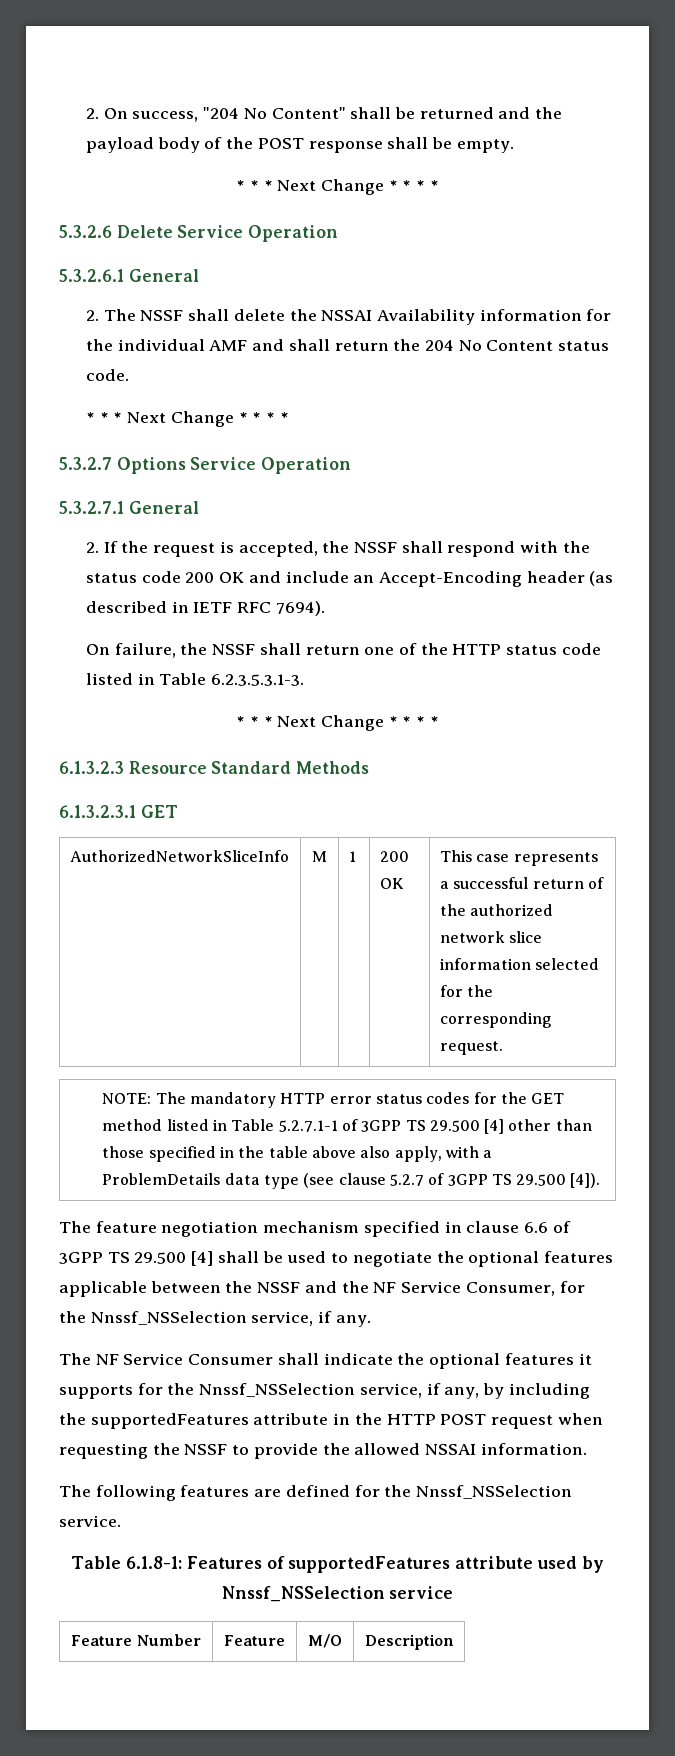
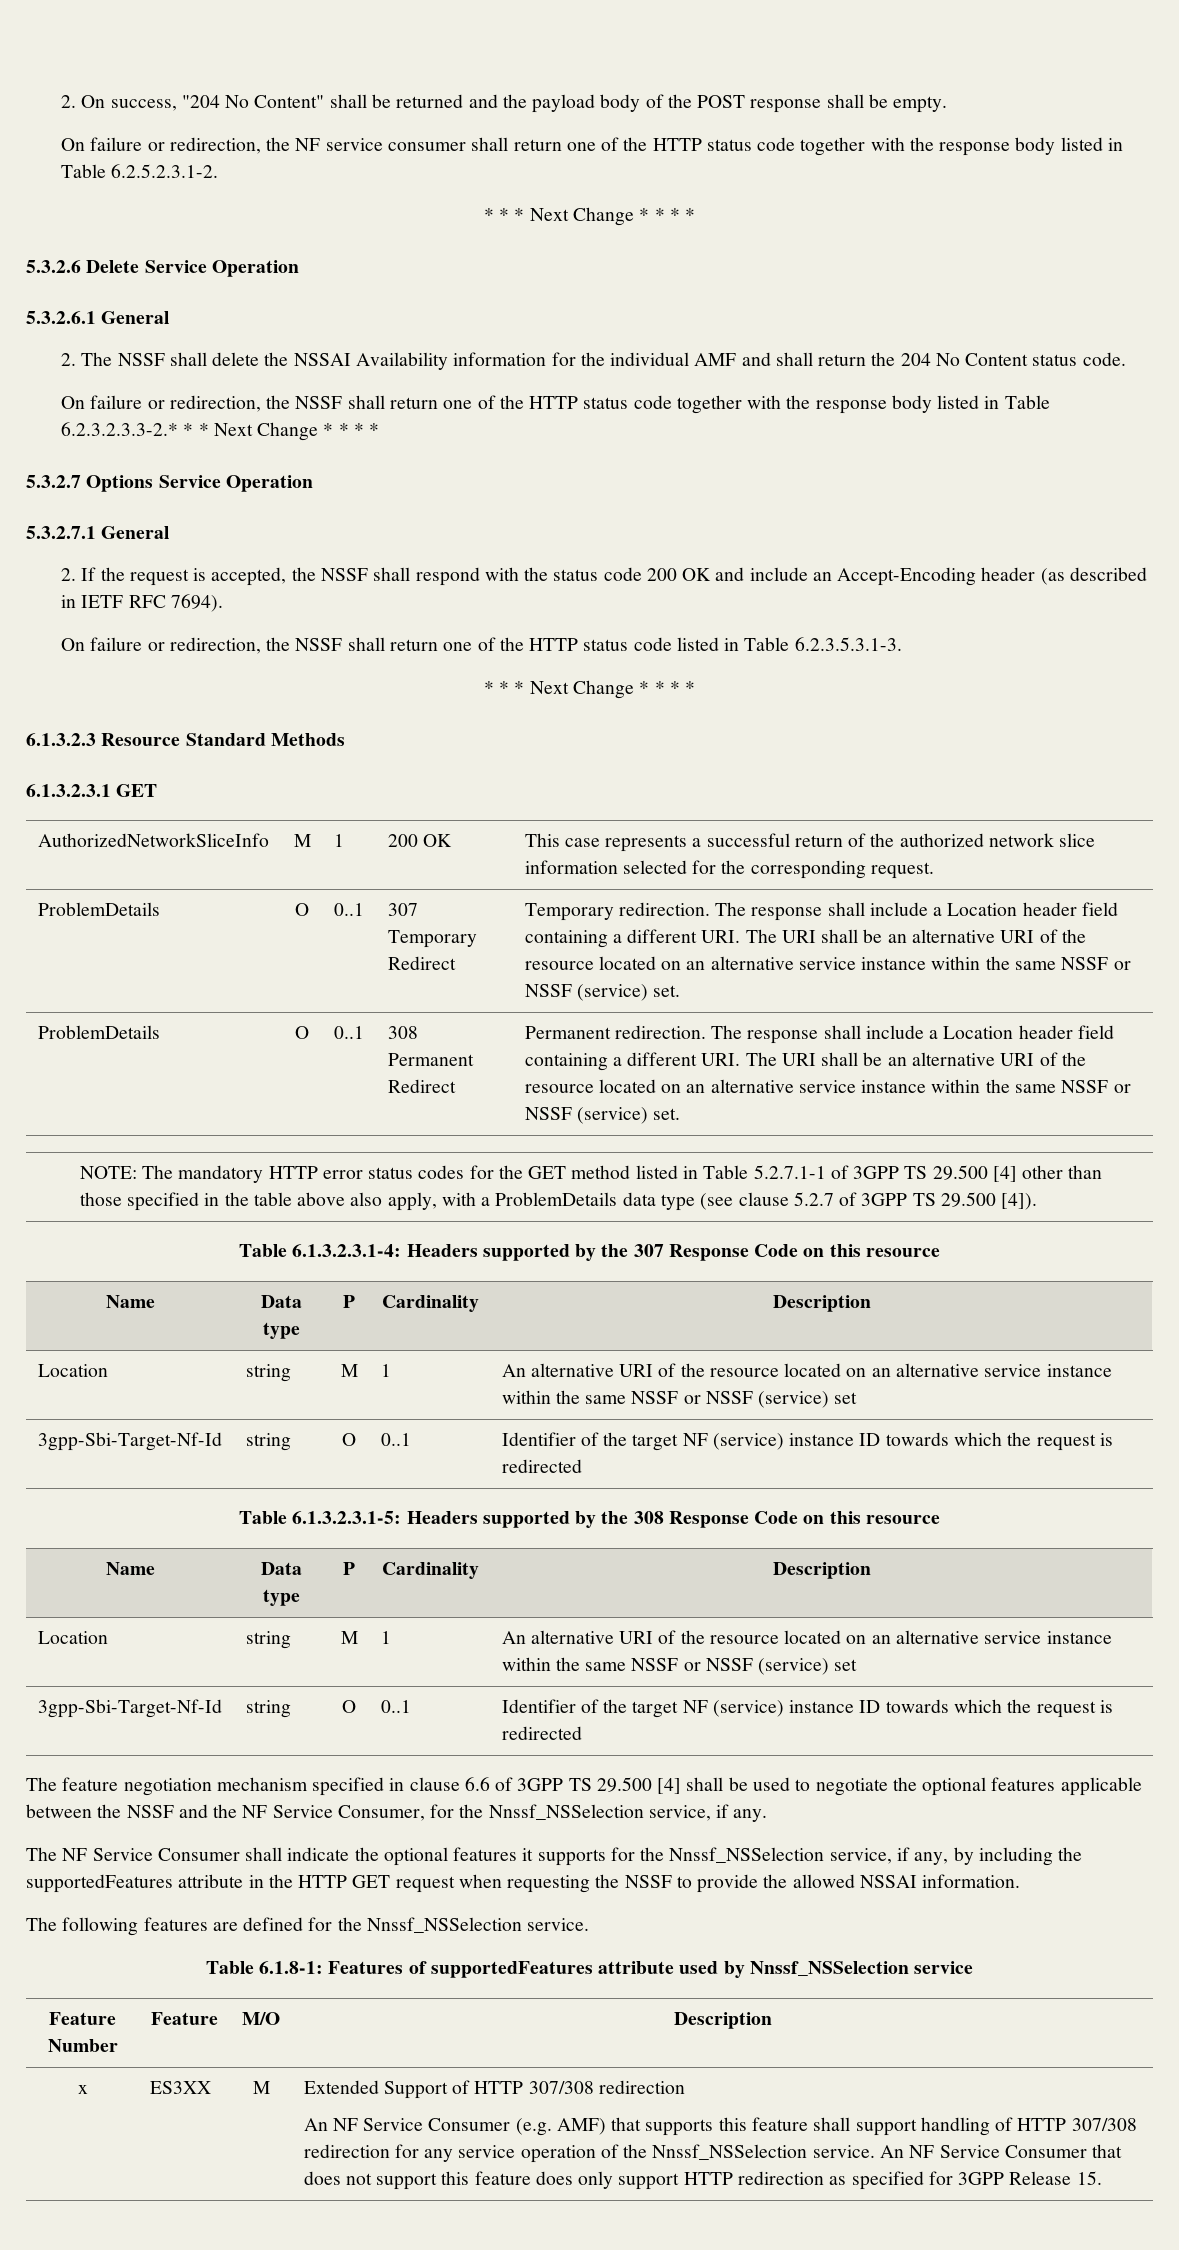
+ On failure or redirection, the NF service consumer shall return one of the HTTP status code together with the response body listed in Table 6.2.5.2.3.1-2.
  2. The NSSF shall delete the NSSAI Availability information for the individual AMF and shall return the 204 No Content status code.
- * * * Next Change * * * *
+ On failure or redirection, the NSSF shall return one of the HTTP status code together with the response body listed in Table 6.2.3.2.3.3-2.* * * Next Change * * * *
- On failure, the NSSF shall return one of the HTTP status code listed in Table 6.2.3.5.3.1-3.
+ On failure or redirection, the NSSF shall return one of the HTTP status code listed in Table 6.2.3.5.3.1-3.
+ ProblemDetails | O | 0..1 | 307 Temporary Redirect | Temporary redirection. The response shall include a Location header field containing a different URI. The URI shall be an alternative URI of the resource located on an alternative service instance within the same NSSF or NSSF (service) set.
+ ProblemDetails | O | 0..1 | 308 Permanent Redirect | Permanent redirection. The response shall include a Location header field containing a different URI. The URI shall be an alternative URI of the resource located on an alternative service instance within the same NSSF or NSSF (service) set.
+ Table 6.1.3.2.3.1-4: Headers supported by the 307 Response Code on this resource
+ Name | Data type | P | Cardinality | Description
+ Location | string | M | 1 | An alternative URI of the resource located on an alternative service instance within the same NSSF or NSSF (service) set
+ 3gpp-Sbi-Target-Nf-Id | string | O | 0..1 | Identifier of the target NF (service) instance ID towards which the request is redirected
+ Table 6.1.3.2.3.1-5: Headers supported by the 308 Response Code on this resource
+ Name | Data type | P | Cardinality | Description
+ Location | string | M | 1 | An alternative URI of the resource located on an alternative service instance within the same NSSF or NSSF (service) set
+ 3gpp-Sbi-Target-Nf-Id | string | O | 0..1 | Identifier of the target NF (service) instance ID towards which the request is redirected
- The NF Service Consumer shall indicate the optional features it supports for the Nnssf_NSSelection service, if any, by including the supportedFeatures attribute in the HTTP POST request when requesting the NSSF to provide the allowed NSSAI information.
+ The NF Service Consumer shall indicate the optional features it supports for the Nnssf_NSSelection service, if any, by including the supportedFeatures attribute in the HTTP GET request when requesting the NSSF to provide the allowed NSSAI information.
+ x | ES3XX | M | Extended Support of HTTP 307/308 redirection
+ An NF Service Consumer (e.g. AMF) that supports this feature shall support handling of HTTP 307/308 redirection for any service operation of the Nnssf_NSSelection service. An NF Service Consumer that does not support this feature does only support HTTP redirection as specified for 3GPP Release 15.

